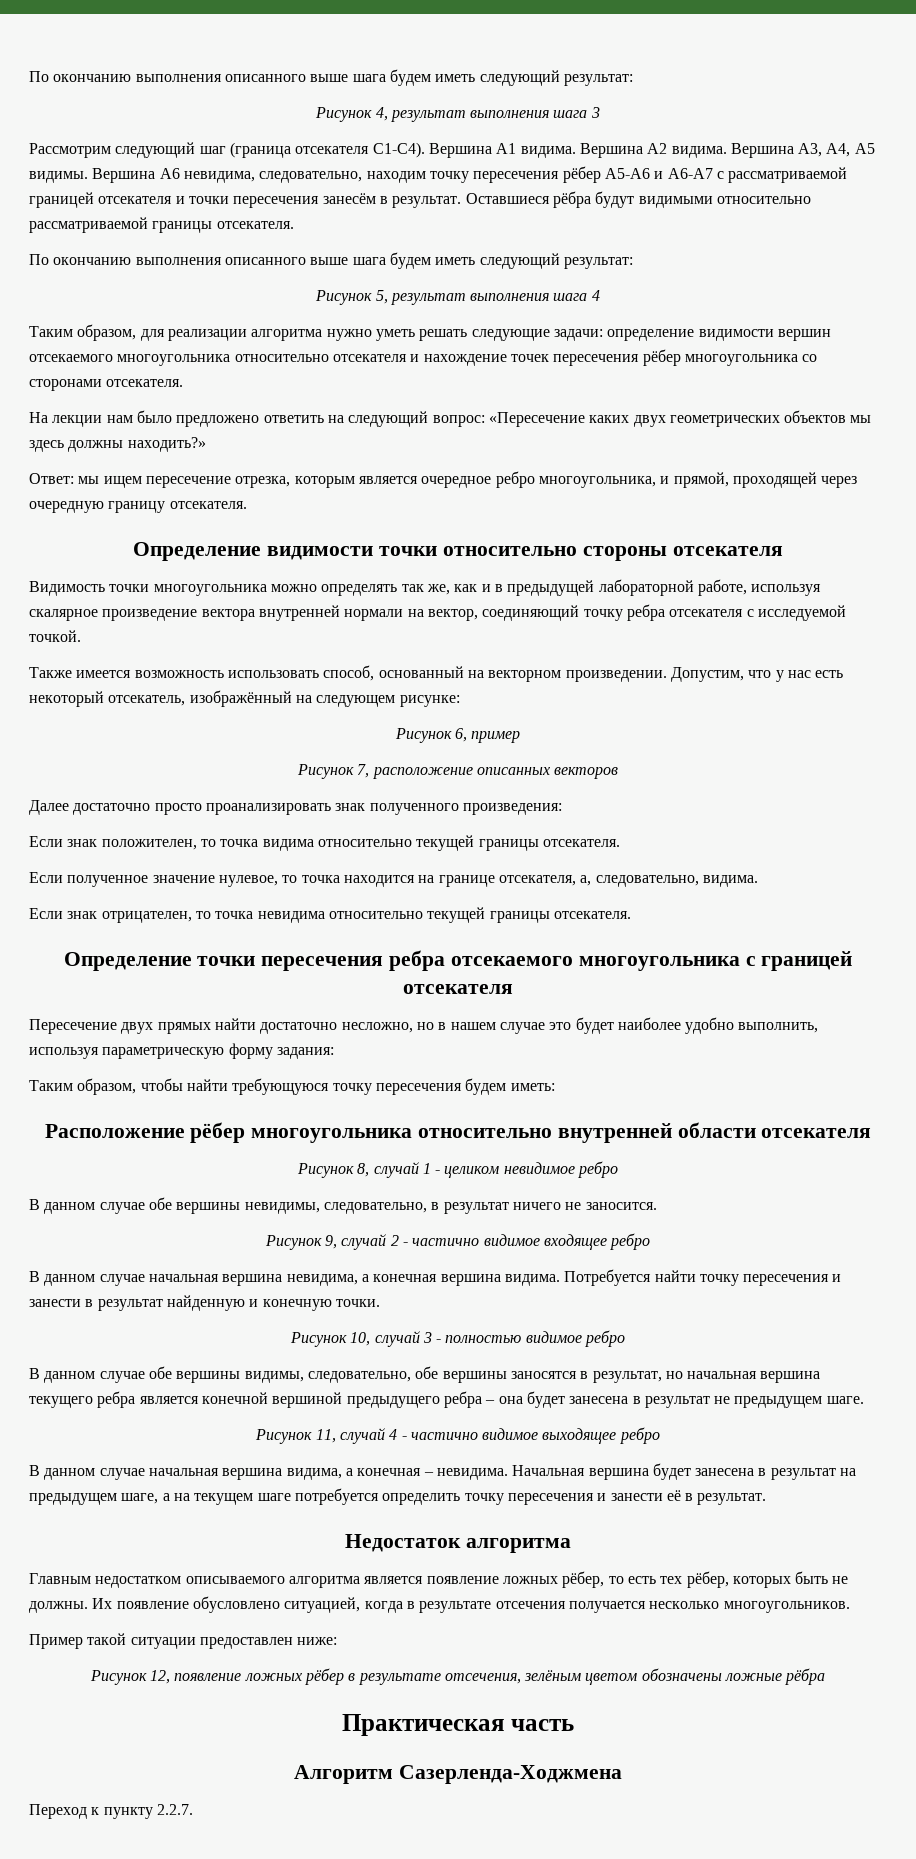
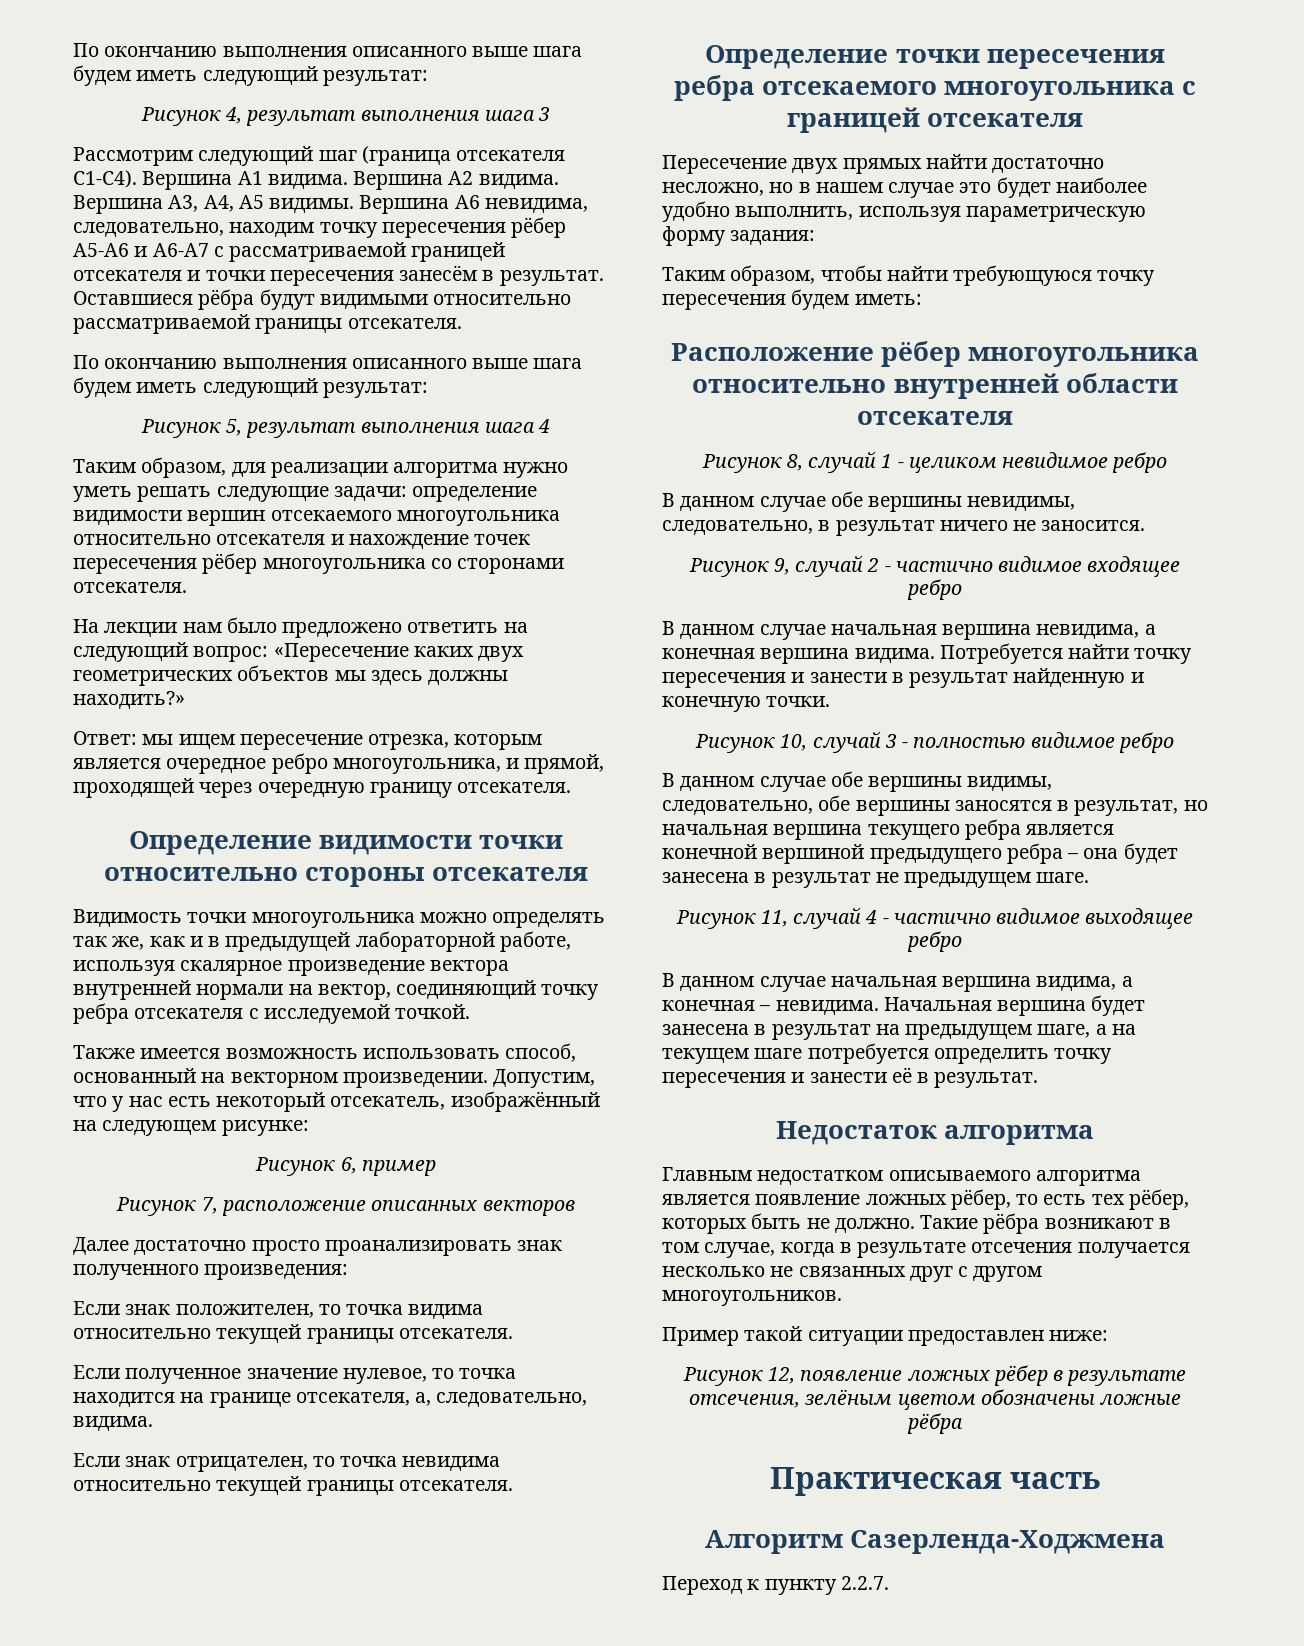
- Главным недостатком описываемого алгоритма является появление ложных рёбер, то есть тех рёбер, которых быть не должны. Их появление обусловлено ситуацией, когда в результате отсечения получается несколько многоугольников.
+ Главным недостатком описываемого алгоритма является появление ложных рёбер, то есть тех рёбер, которых быть не должно. Такие рёбра возникают в том случае, когда в результате отсечения получается несколько не связанных друг с другом многоугольников.

